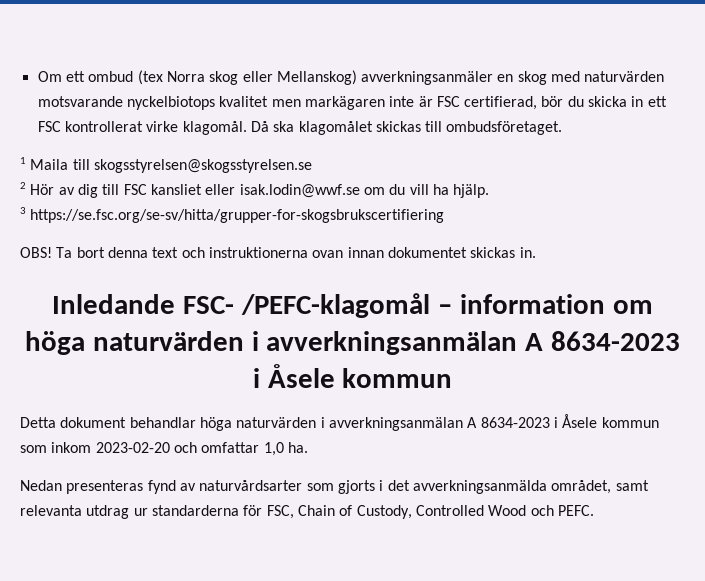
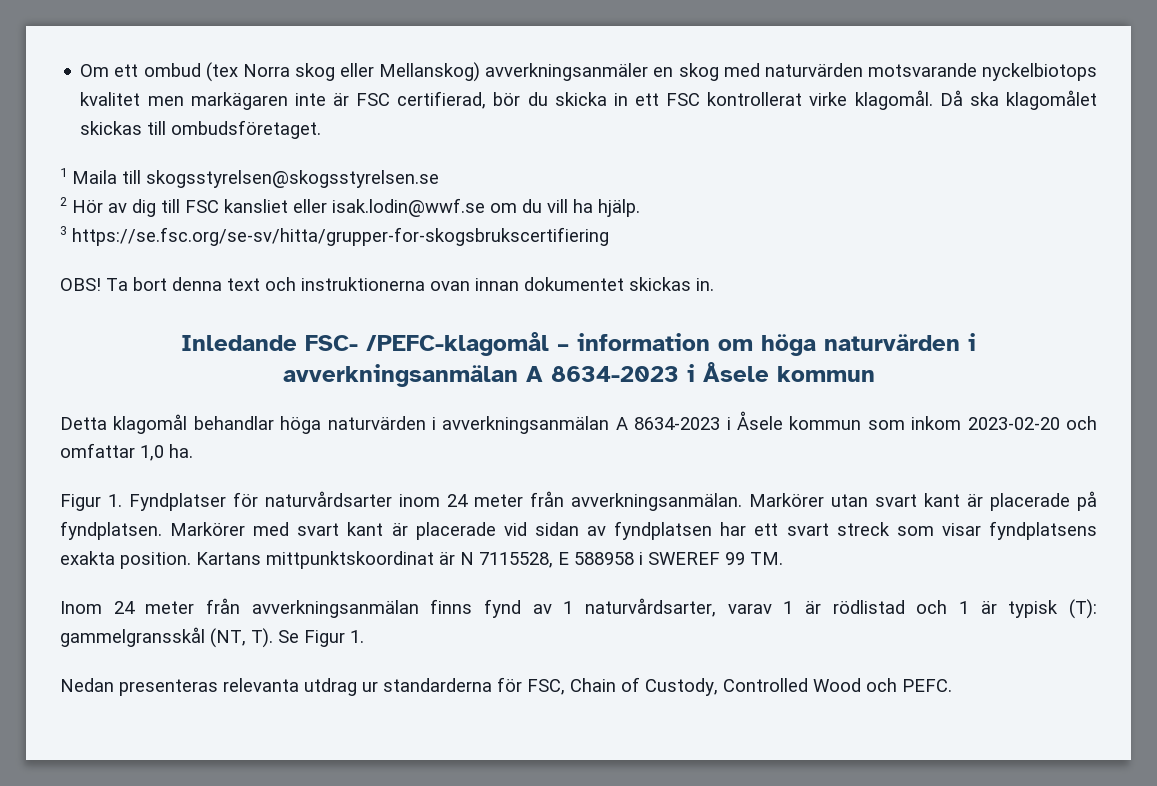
- Detta dokument behandlar höga naturvärden i avverkningsanmälan A 8634-2023 i Åsele kommun som inkom 2023-02-20 och omfattar 1,0 ha.
+ Detta klagomål behandlar höga naturvärden i avverkningsanmälan A 8634-2023 i Åsele kommun som inkom 2023-02-20 och omfattar 1,0 ha.
- Nedan presenteras fynd av naturvårdsarter som gjorts i det avverkningsanmälda området, samt relevanta utdrag ur standarderna för FSC, Chain of Custody, Controlled Wood och PEFC.
+ Figur 1. Fyndplatser för naturvårdsarter inom 24 meter från avverkningsanmälan. Markörer utan svart kant är placerade på fyndplatsen. Markörer med svart kant är placerade vid sidan av fyndplatsen har ett svart streck som visar fyndplatsens exakta position. Kartans mittpunktskoordinat är N 7115528, E 588958 i SWEREF 99 TM.
+ Inom 24 meter från avverkningsanmälan finns fynd av 1 naturvårdsarter, varav 1 är rödlistad och 1 är typisk (T): gammelgransskål (NT, T). Se Figur 1.
+ Nedan presenteras relevanta utdrag ur standarderna för FSC, Chain of Custody, Controlled Wood och PEFC.

